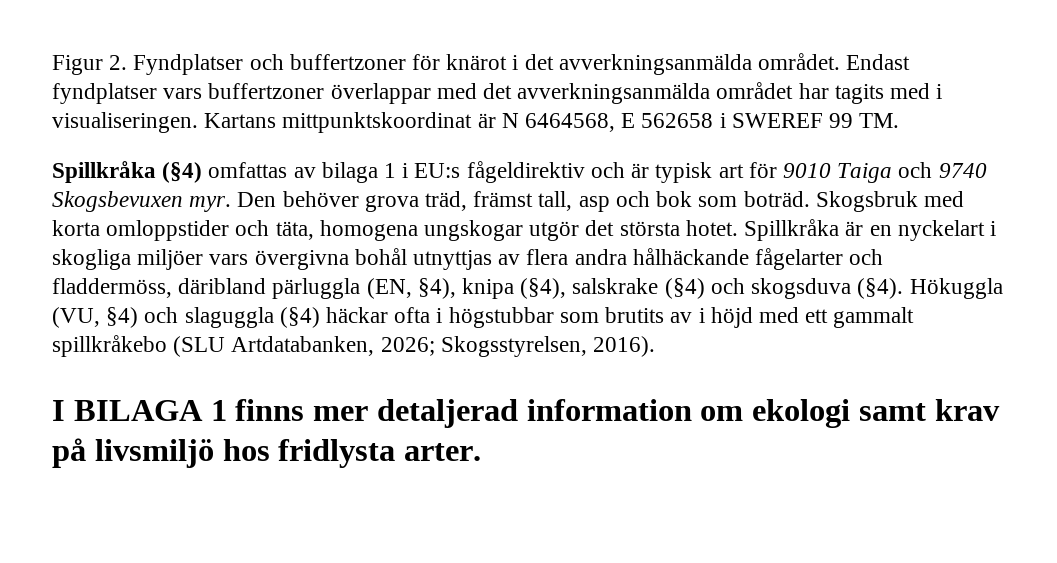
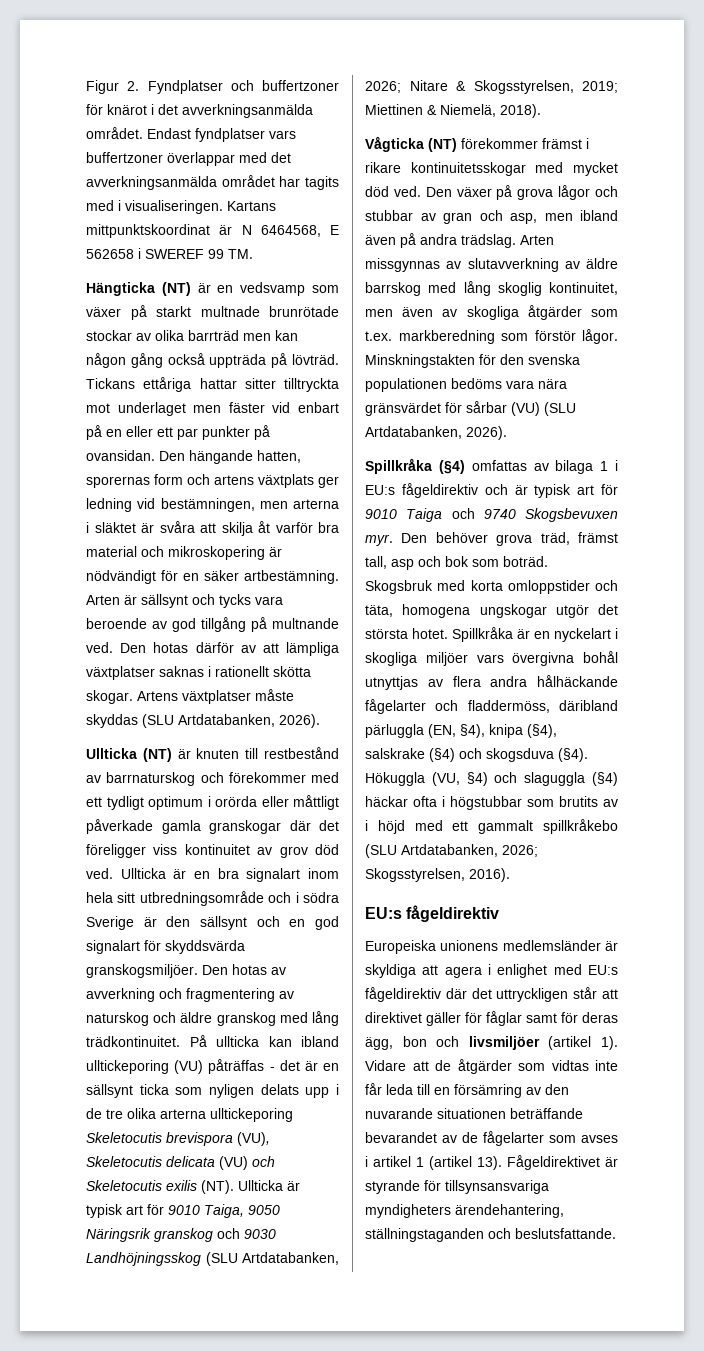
+ Hängticka (NT) är en vedsvamp som växer på starkt multnade brunrötade stockar av olika barrträd men kan någon gång också uppträda på lövträd. Tickans ettåriga hattar sitter tilltryckta mot underlaget men fäster vid enbart på en eller ett par punkter på ovansidan. Den hängande hatten, sporernas form och artens växtplats ger ledning vid bestämningen, men arterna i släktet är svåra att skilja åt varför bra material och mikroskopering är nödvändigt för en säker artbestämning. Arten är sällsynt och tycks vara beroende av god tillgång på multnande ved. Den hotas därför av att lämpliga växtplatser saknas i rationellt skötta skogar. Artens växtplatser måste skyddas (SLU Artdatabanken, 2026).
+ Ullticka (NT) är knuten till restbestånd av barrnaturskog och förekommer med ett tydligt optimum i orörda eller måttligt påverkade gamla granskogar där det föreligger viss kontinuitet av grov död ved. Ullticka är en bra signalart inom hela sitt utbredningsområde och i södra Sverige är den sällsynt och en god signalart för skyddsvärda granskogsmiljöer. Den hotas av avverkning och fragmentering av naturskog och äldre granskog med lång trädkontinuitet. På ullticka kan ibland ulltickeporing (VU) påträffas - det är en sällsynt ticka som nyligen delats upp i de tre olika arterna ulltickeporing Skeletocutis brevispora (VU), Skeletocutis delicata (VU) och Skeletocutis exilis (NT). Ullticka är typisk art för 9010 Taiga, 9050 Näringsrik granskog och 9030 Landhöjningsskog (SLU Artdatabanken, 2026; Nitare & Skogsstyrelsen, 2019; Miettinen & Niemelä, 2018).
+ Vågticka (NT) förekommer främst i rikare kontinuitetsskogar med mycket död ved. Den växer på grova lågor och stubbar av gran och asp, men ibland även på andra trädslag. Arten missgynnas av slutavverkning av äldre barrskog med lång skoglig kontinuitet, men även av skogliga åtgärder som t.ex. markberedning som förstör lågor. Minskningstakten för den svenska populationen bedöms vara nära gränsvärdet för sårbar (VU) (SLU Artdatabanken, 2026).
  Hökuggla (VU, §4) och slaguggla (§4) häckar ofta i högstubbar som brutits av i höjd med ett gammalt spillkråkebo (SLU Artdatabanken, 2026; Skogsstyrelsen, 2016).
- I BILAGA 1 finns mer detaljerad information om ekologi samt krav på livsmiljö hos fridlysta arter.
+ EU:s fågeldirektiv
+ Europeiska unionens medlemsländer är skyldiga att agera i enlighet med EU:s fågeldirektiv där det uttryckligen står att direktivet gäller för fåglar samt för deras ägg, bon och livsmiljöer (artikel 1). Vidare att de åtgärder som vidtas inte får leda till en försämring av den nuvarande situationen beträffande bevarandet av de fågelarter som avses i artikel 1 (artikel 13). Fågeldirektivet är styrande för tillsynsansvariga myndigheters ärendehantering, ställningstaganden och beslutsfattande.

